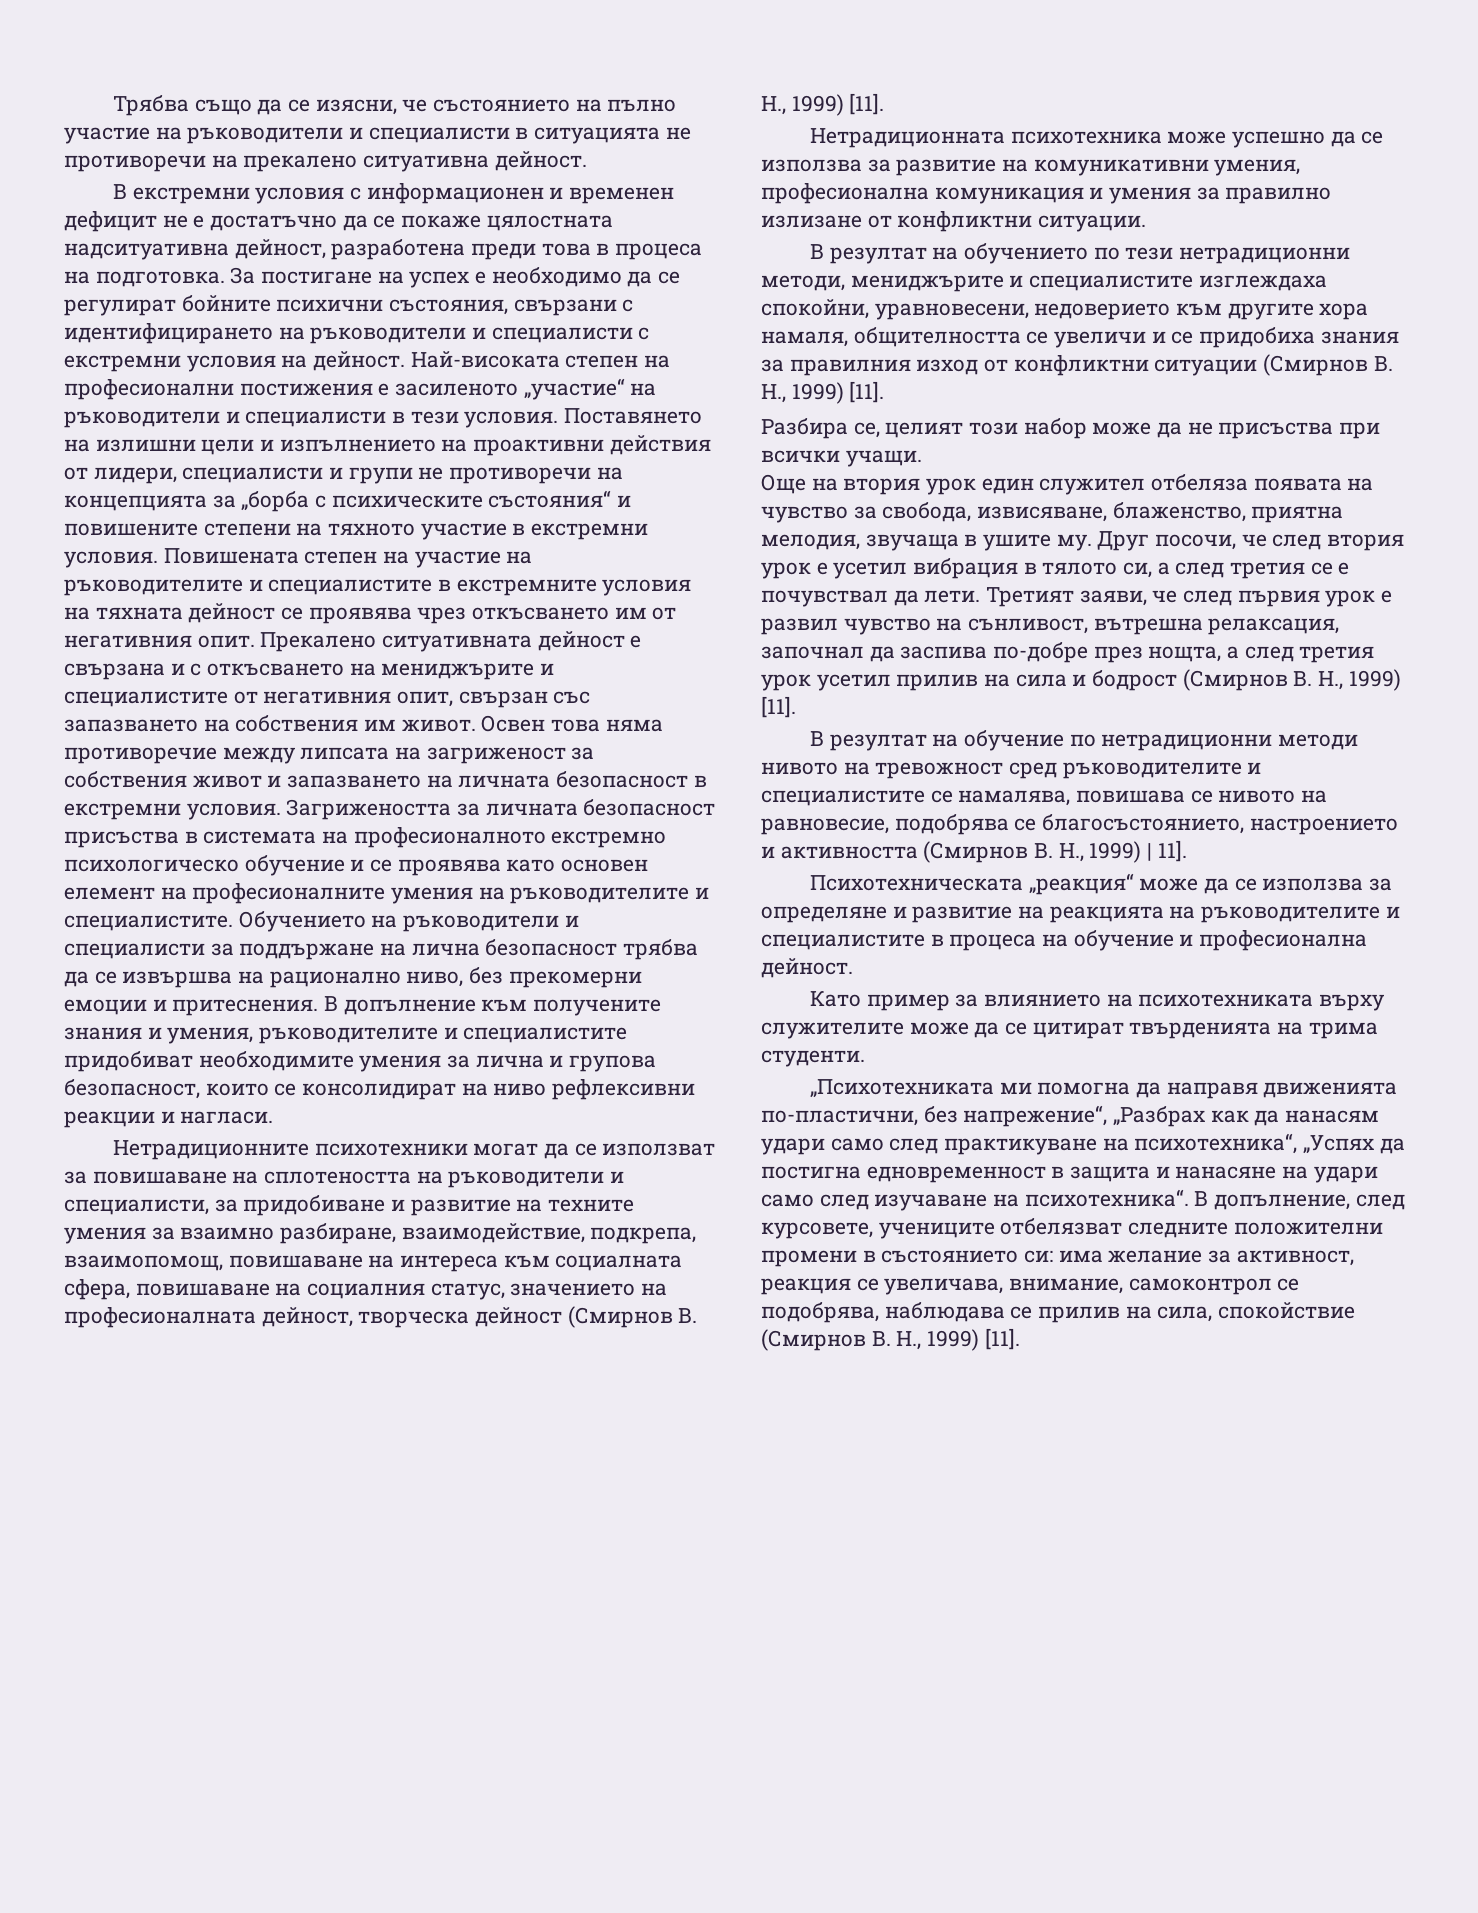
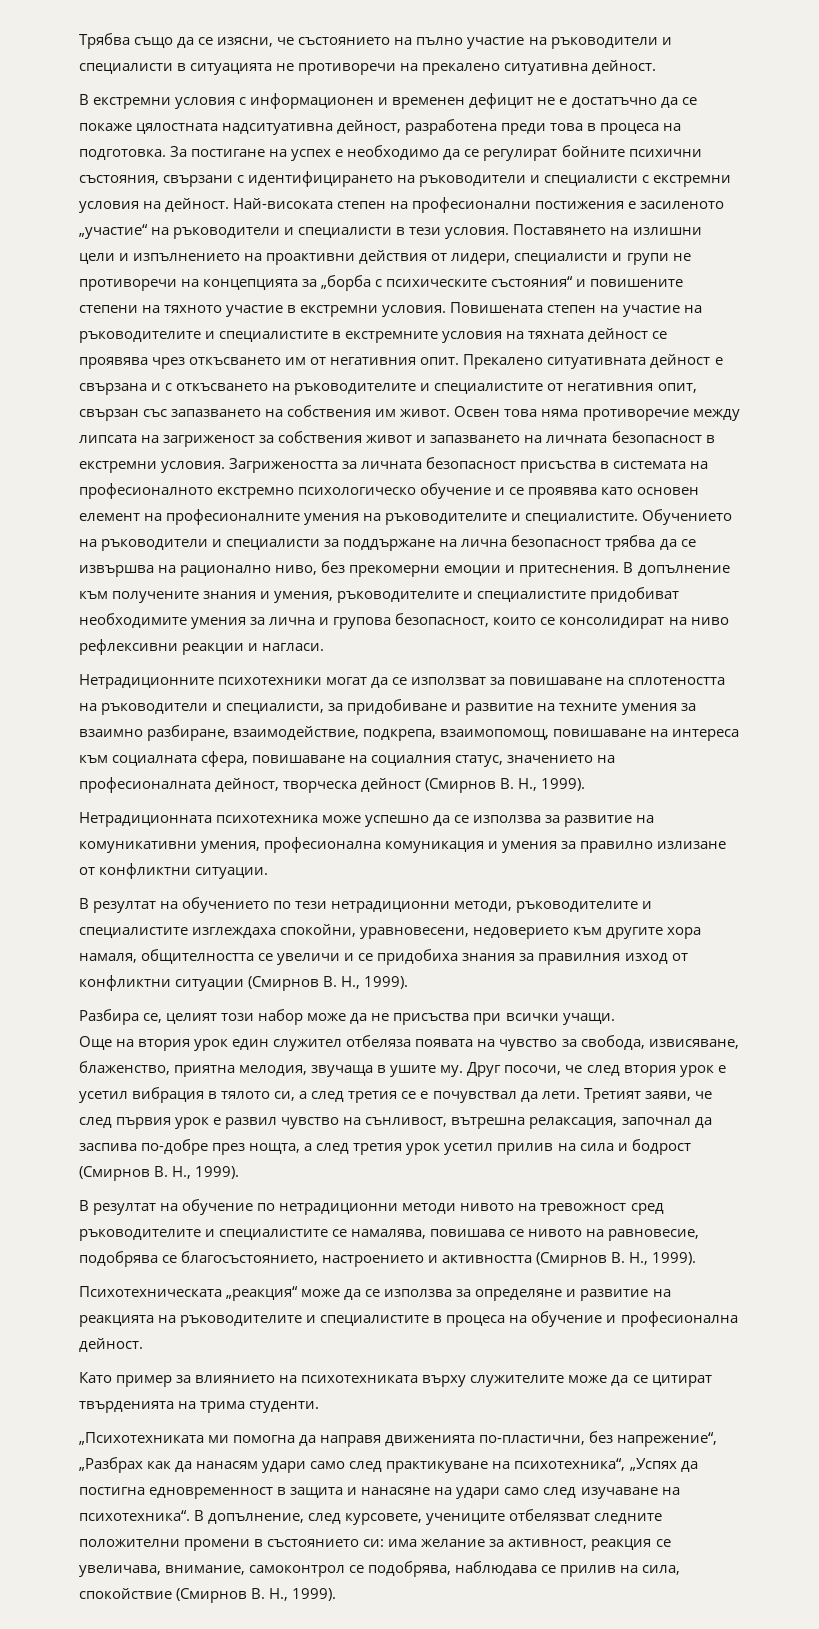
- Прекалено ситуативната дейност е свързана и с откъсването на мениджърите и специалистите от негативния опит, свързан със запазването на собствения им живот.
+ Прекалено ситуативната дейност е свързана и с откъсването на ръководителите и специалистите от негативния опит, свързан със запазването на собствения им живот.
- Нетрадиционните психотехники могат да се използват за повишаване на сплотеността на ръководители и специалисти, за придобиване и развитие на техните умения за взаимно разбиране, взаимодействие, подкрепа, взаимопомощ, повишаване на интереса към социалната сфера, повишаване на социалния статус, значението на професионалната дейност, творческа дейност (Смирнов В. Н., 1999) [11].
+ Нетрадиционните психотехники могат да се използват за повишаване на сплотеността на ръководители и специалисти, за придобиване и развитие на техните умения за взаимно разбиране, взаимодействие, подкрепа, взаимопомощ, повишаване на интереса към социалната сфера, повишаване на социалния статус, значението на професионалната дейност, творческа дейност (Смирнов В. Н., 1999).
- В резултат на обучението по тези нетрадиционни методи, мениджърите и специалистите изглеждаха спокойни, уравновесени, недоверието към другите хора намаля, общителността се увеличи и се придобиха знания за правилния изход от конфликтни ситуации (Смирнов В. Н., 1999) [11].
+ В резултат на обучението по тези нетрадиционни методи, ръководителите и специалистите изглеждаха спокойни, уравновесени, недоверието към другите хора намаля, общителността се увеличи и се придобиха знания за правилния изход от конфликтни ситуации (Смирнов В. Н., 1999).
- Третият заяви, че след първия урок е развил чувство на сънливост, вътрешна релаксация, започнал да заспива по-добре през нощта, а след третия урок усетил прилив на сила и бодрост (Смирнов В. Н., 1999) [11].
+ Третият заяви, че след първия урок е развил чувство на сънливост, вътрешна релаксация, започнал да заспива по-добре през нощта, а след третия урок усетил прилив на сила и бодрост (Смирнов В. Н., 1999).
- В резултат на обучение по нетрадиционни методи нивото на тревожност сред ръководителите и специалистите се намалява, повишава се нивото на равновесие, подобрява се благосъстоянието, настроението и активността (Смирнов В. Н., 1999) | 11].
+ В резултат на обучение по нетрадиционни методи нивото на тревожност сред ръководителите и специалистите се намалява, повишава се нивото на равновесие, подобрява се благосъстоянието, настроението и активността (Смирнов В. Н., 1999).
- В допълнение, след курсовете, учениците отбелязват следните положителни промени в състоянието си: има желание за активност, реакция се увеличава, внимание, самоконтрол се подобрява, наблюдава се прилив на сила, спокойствие (Смирнов В. Н., 1999) [11].
+ В допълнение, след курсовете, учениците отбелязват следните положителни промени в състоянието си: има желание за активност, реакция се увеличава, внимание, самоконтрол се подобрява, наблюдава се прилив на сила, спокойствие (Смирнов В. Н., 1999).

